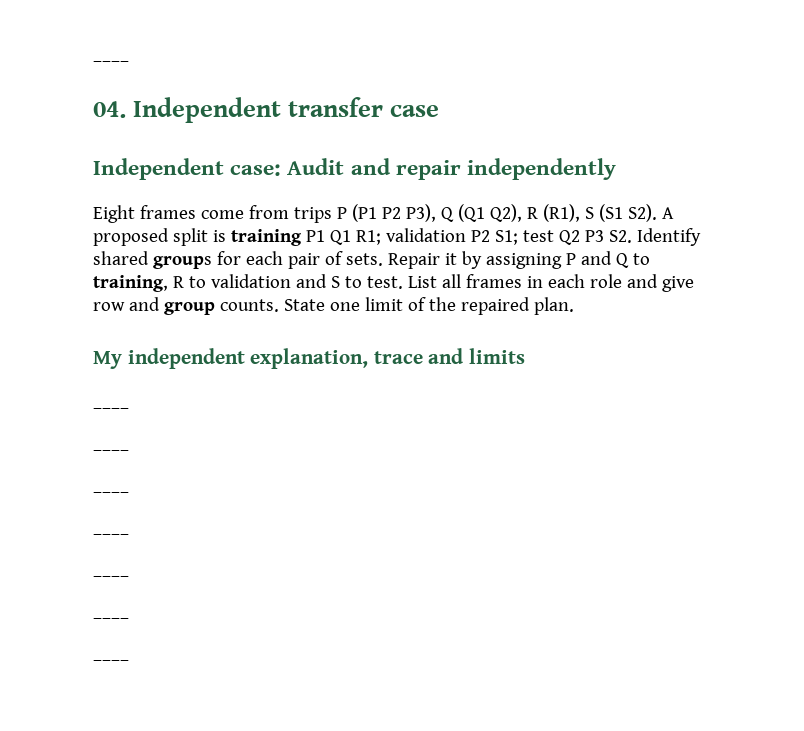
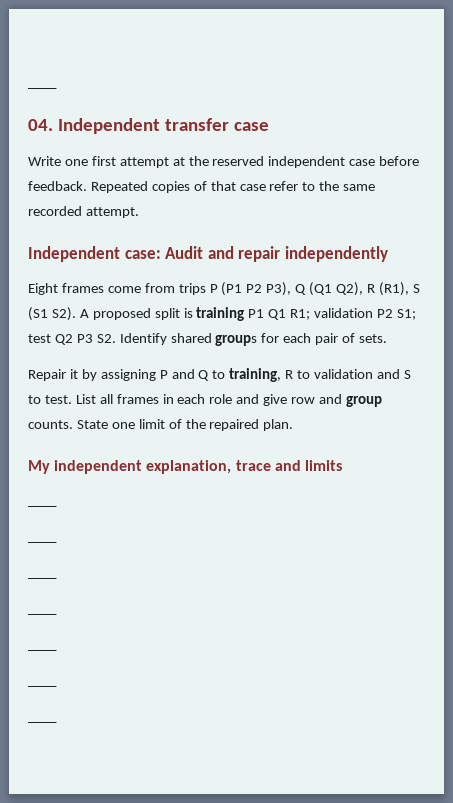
+ Write one first attempt at the reserved independent case before feedback. Repeated copies of that case refer to the same recorded attempt.
- Eight frames come from trips P (P1 P2 P3), Q (Q1 Q2), R (R1), S (S1 S2). A proposed split is training P1 Q1 R1; validation P2 S1; test Q2 P3 S2. Identify shared groups for each pair of sets. Repair it by assigning P and Q to training, R to validation and S to test.
+ Eight frames come from trips P (P1 P2 P3), Q (Q1 Q2), R (R1), S (S1 S2). A proposed split is training P1 Q1 R1; validation P2 S1; test Q2 P3 S2. Identify shared groups for each pair of sets.
+ Repair it by assigning P and Q to training, R to validation and S to test.

